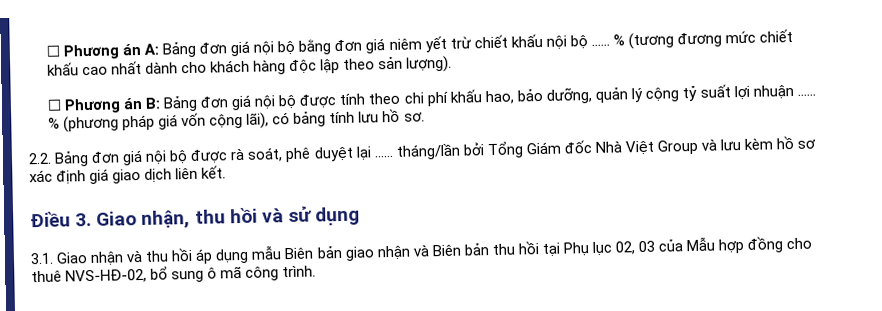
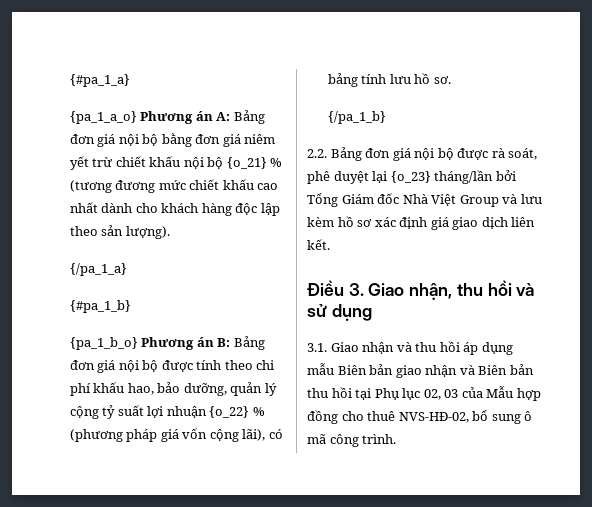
- ☐ Phương án A: Bảng đơn giá nội bộ bằng đơn giá niêm yết trừ chiết khấu nội bộ …… % (tương đương mức chiết khấu cao nhất dành cho khách hàng độc lập theo sản lượng).
+ {#pa_1_a}
+ {pa_1_a_o} Phương án A: Bảng đơn giá nội bộ bằng đơn giá niêm yết trừ chiết khấu nội bộ {o_21} % (tương đương mức chiết khấu cao nhất dành cho khách hàng độc lập theo sản lượng).
- ☐ Phương án B: Bảng đơn giá nội bộ được tính theo chi phí khấu hao, bảo dưỡng, quản lý cộng tỷ suất lợi nhuận …… % (phương pháp giá vốn cộng lãi), có bảng tính lưu hồ sơ.
+ {/pa_1_a}
+ {#pa_1_b}
+ {pa_1_b_o} Phương án B: Bảng đơn giá nội bộ được tính theo chi phí khấu hao, bảo dưỡng, quản lý cộng tỷ suất lợi nhuận {o_22} % (phương pháp giá vốn cộng lãi), có bảng tính lưu hồ sơ.
+ {/pa_1_b}
- 2.2. Bảng đơn giá nội bộ được rà soát, phê duyệt lại …… tháng/lần bởi Tổng Giám đốc Nhà Việt Group và lưu kèm hồ sơ xác định giá giao dịch liên kết.
+ 2.2. Bảng đơn giá nội bộ được rà soát, phê duyệt lại {o_23} tháng/lần bởi Tổng Giám đốc Nhà Việt Group và lưu kèm hồ sơ xác định giá giao dịch liên kết.

